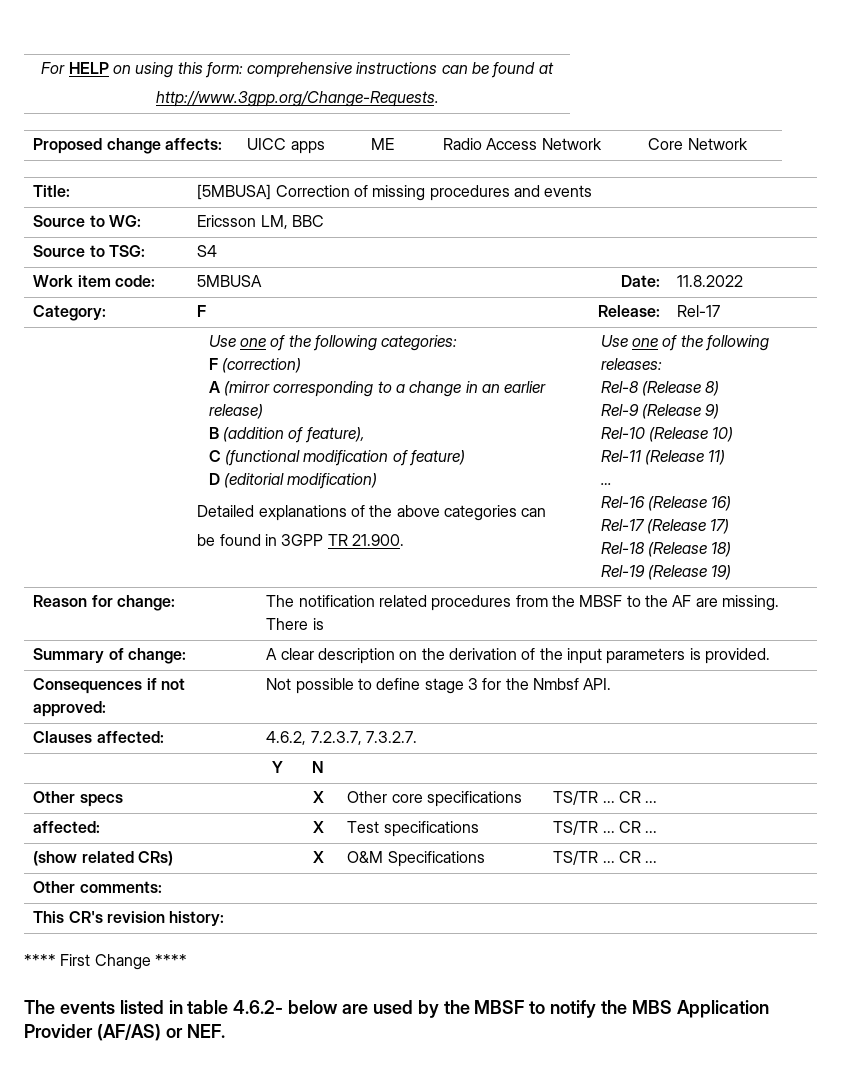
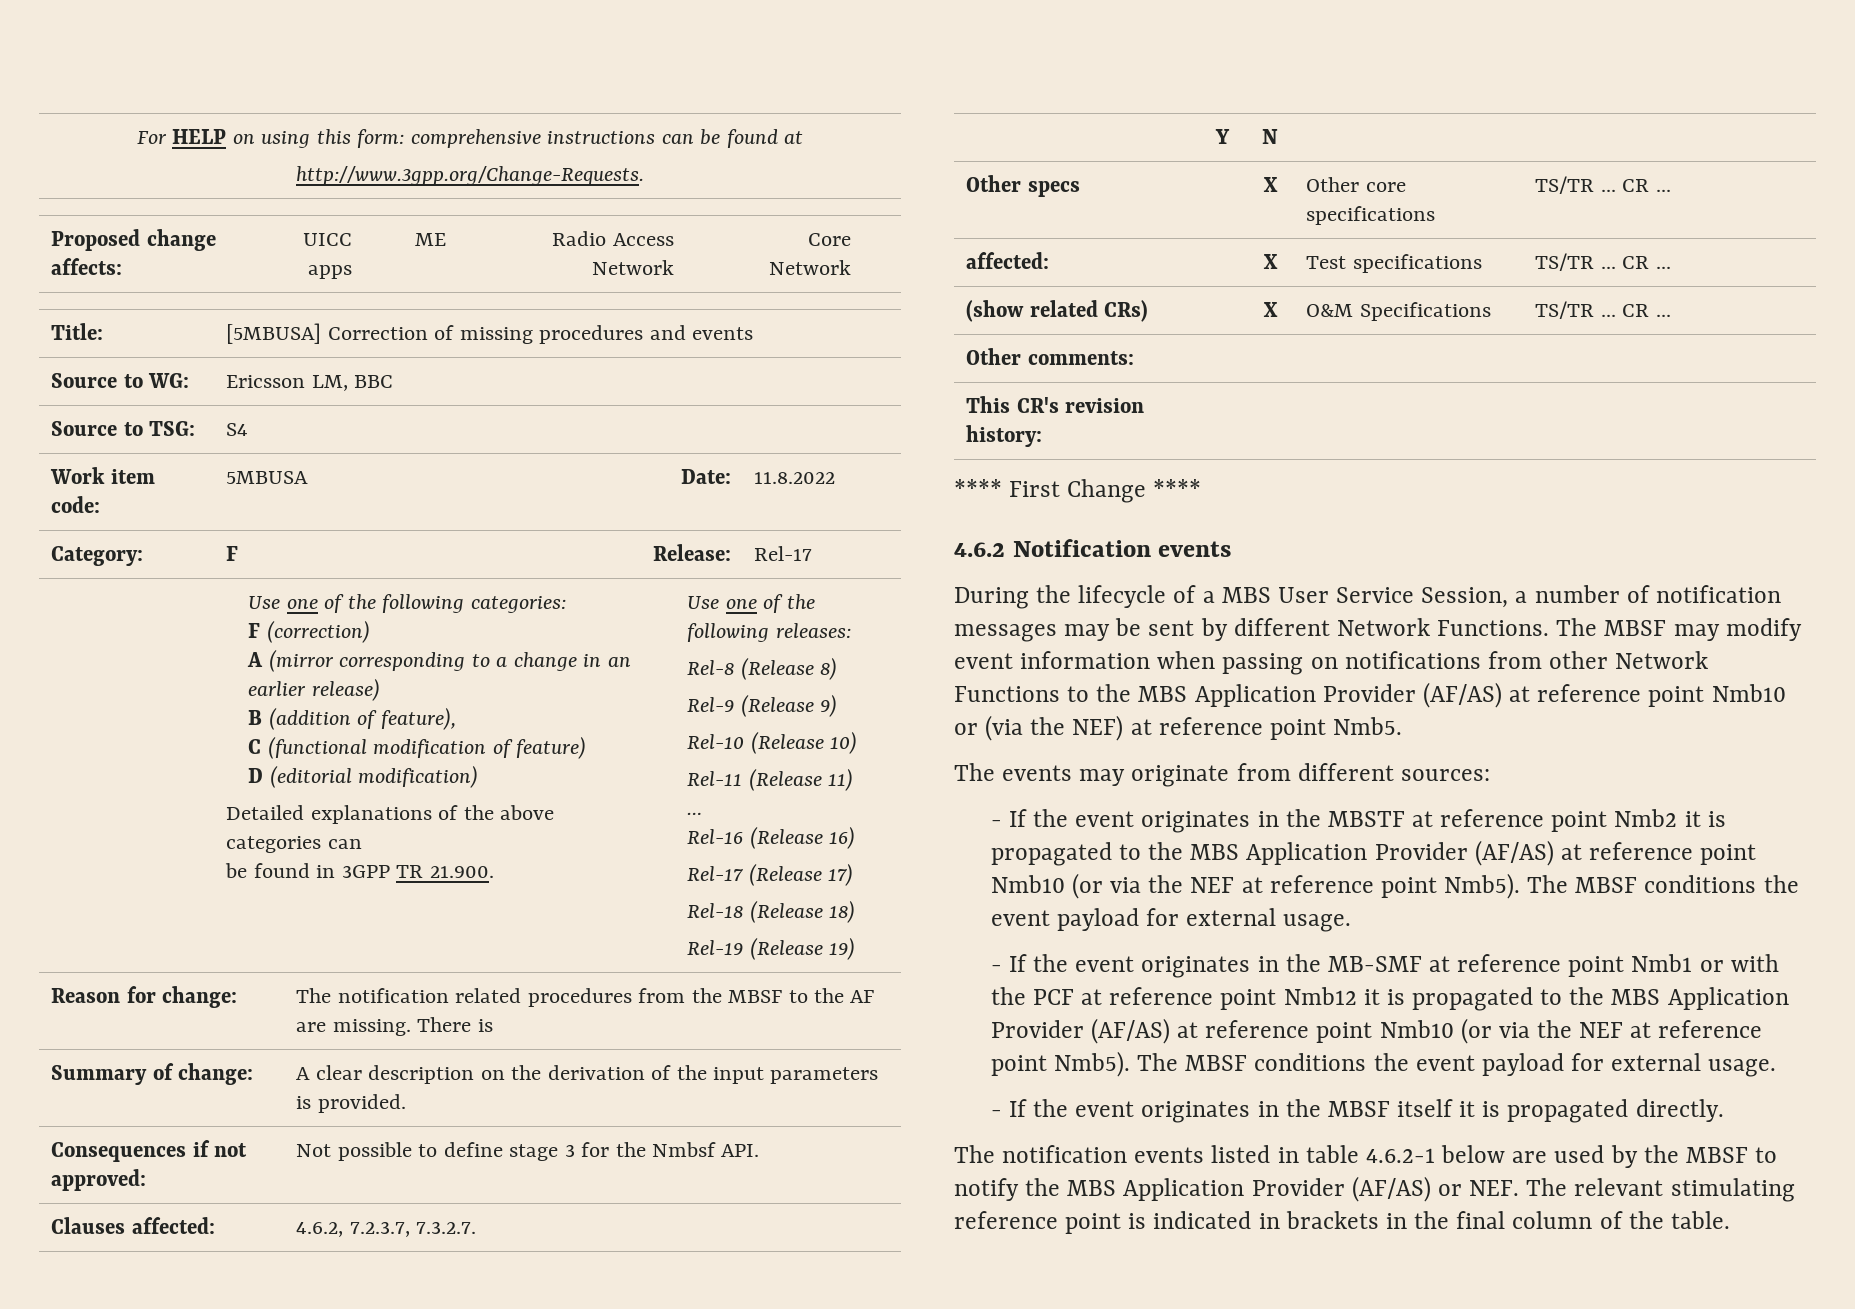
- The events listed in table 4.6.2- below are used by the MBSF to notify the MBS Application Provider (AF/AS) or NEF.
+ 4.6.2 Notification events
+ During the lifecycle of a MBS User Service Session, a number of notification messages may be sent by different Network Functions. The MBSF may modify event information when passing on notifications from other Network Functions to the MBS Application Provider (AF/AS) at reference point Nmb10 or (via the NEF) at reference point Nmb5.
+ The events may originate from different sources:
+ - If the event originates in the MBSTF at reference point Nmb2 it is propagated to the MBS Application Provider (AF/AS) at reference point Nmb10 (or via the NEF at reference point Nmb5). The MBSF conditions the event payload for external usage.
+ - If the event originates in the MB-SMF at reference point Nmb1 or with the PCF at reference point Nmb12 it is propagated to the MBS Application Provider (AF/AS) at reference point Nmb10 (or via the NEF at reference point Nmb5). The MBSF conditions the event payload for external usage.
+ - If the event originates in the MBSF itself it is propagated directly.
+ The notification events listed in table 4.6.2-1 below are used by the MBSF to notify the MBS Application Provider (AF/AS) or NEF. The relevant stimulating reference point is indicated in brackets in the final column of the table.

